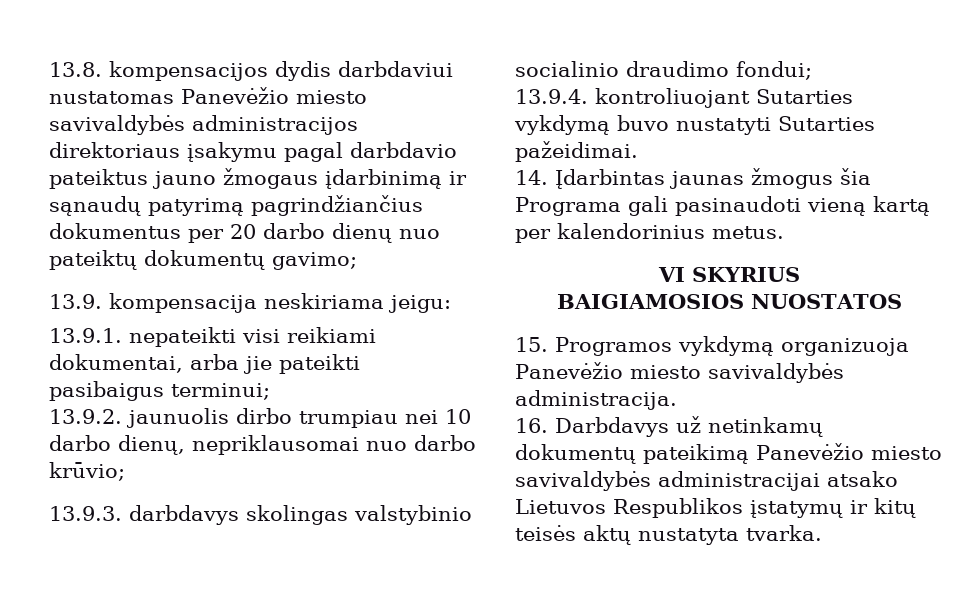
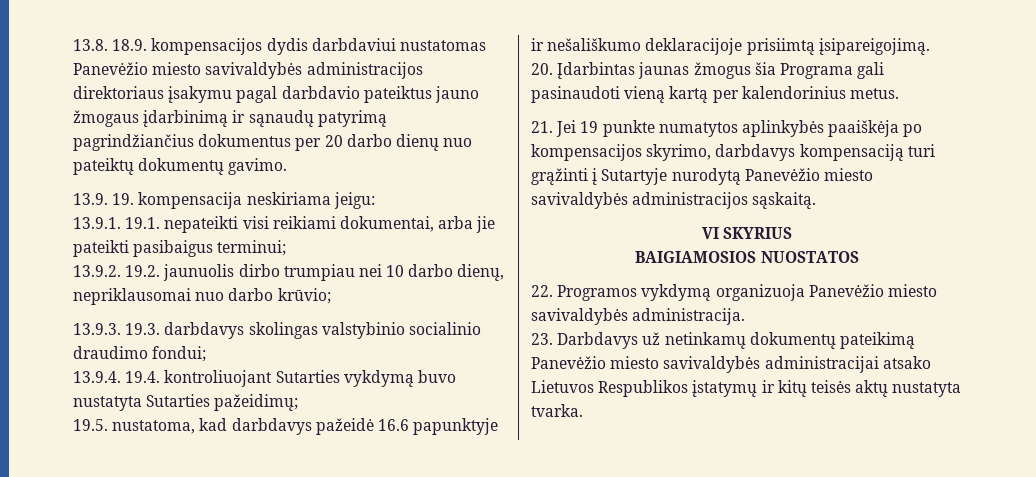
- 13.8. kompensacijos dydis darbdaviui nustatomas Panevėžio miesto savivaldybės administracijos direktoriaus įsakymu pagal darbdavio pateiktus jauno žmogaus įdarbinimą ir sąnaudų patyrimą pagrindžiančius dokumentus per 20 darbo dienų nuo pateiktų dokumentų gavimo;
+ 13.8. 18.9. kompensacijos dydis darbdaviui nustatomas Panevėžio miesto savivaldybės administracijos direktoriaus įsakymu pagal darbdavio pateiktus jauno žmogaus įdarbinimą ir sąnaudų patyrimą pagrindžiančius dokumentus per 20 darbo dienų nuo pateiktų dokumentų gavimo.
- 13.9. kompensacija neskiriama jeigu:
+ 13.9. 19. kompensacija neskiriama jeigu:
- 13.9.1. nepateikti visi reikiami dokumentai, arba jie pateikti pasibaigus terminui;
+ 13.9.1. 19.1. nepateikti visi reikiami dokumentai, arba jie pateikti pasibaigus terminui;
- 13.9.2. jaunuolis dirbo trumpiau nei 10 darbo dienų, nepriklausomai nuo darbo krūvio;
+ 13.9.2. 19.2. jaunuolis dirbo trumpiau nei 10 darbo dienų, nepriklausomai nuo darbo krūvio;
- 13.9.3. darbdavys skolingas valstybinio socialinio draudimo fondui;
+ 13.9.3. 19.3. darbdavys skolingas valstybinio socialinio draudimo fondui;
- 13.9.4. kontroliuojant Sutarties vykdymą buvo nustatyti Sutarties pažeidimai.
- 14. Įdarbintas jaunas žmogus šia Programa gali pasinaudoti vieną kartą per kalendorinius metus.
+ 13.9.4. 19.4. kontroliuojant Sutarties vykdymą buvo nustatyta Sutarties pažeidimų;
+ 19.5. nustatoma, kad darbdavys pažeidė 16.6 papunktyje ir nešališkumo deklaracijoje prisiimtą įsipareigojimą.
+ 20. Įdarbintas jaunas žmogus šia Programa gali pasinaudoti vieną kartą per kalendorinius metus.
+ 21. Jei 19 punkte numatytos aplinkybės paaiškėja po kompensacijos skyrimo, darbdavys kompensaciją turi grąžinti į Sutartyje nurodytą Panevėžio miesto savivaldybės administracijos sąskaitą.
- 15. Programos vykdymą organizuoja Panevėžio miesto savivaldybės administracija.
+ 22. Programos vykdymą organizuoja Panevėžio miesto savivaldybės administracija.
- 16. Darbdavys už netinkamų dokumentų pateikimą Panevėžio miesto savivaldybės administracijai atsako Lietuvos Respublikos įstatymų ir kitų teisės aktų nustatyta tvarka.
+ 23. Darbdavys už netinkamų dokumentų pateikimą Panevėžio miesto savivaldybės administracijai atsako Lietuvos Respublikos įstatymų ir kitų teisės aktų nustatyta tvarka.

